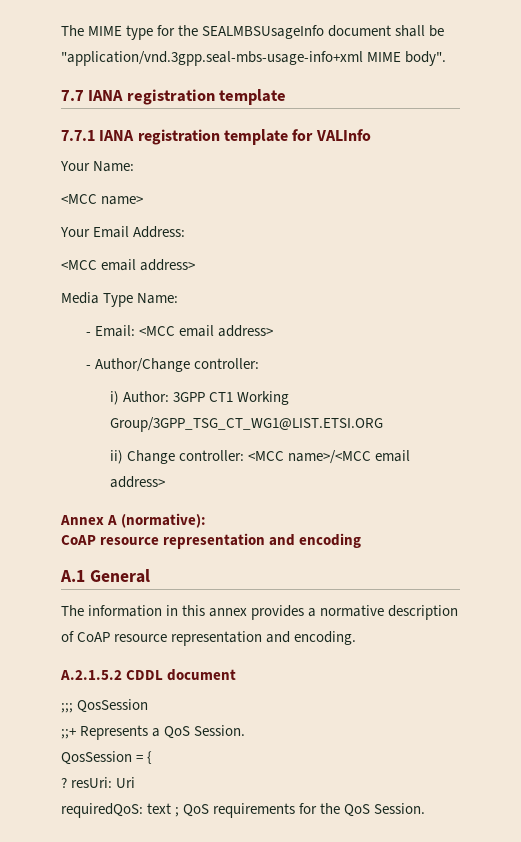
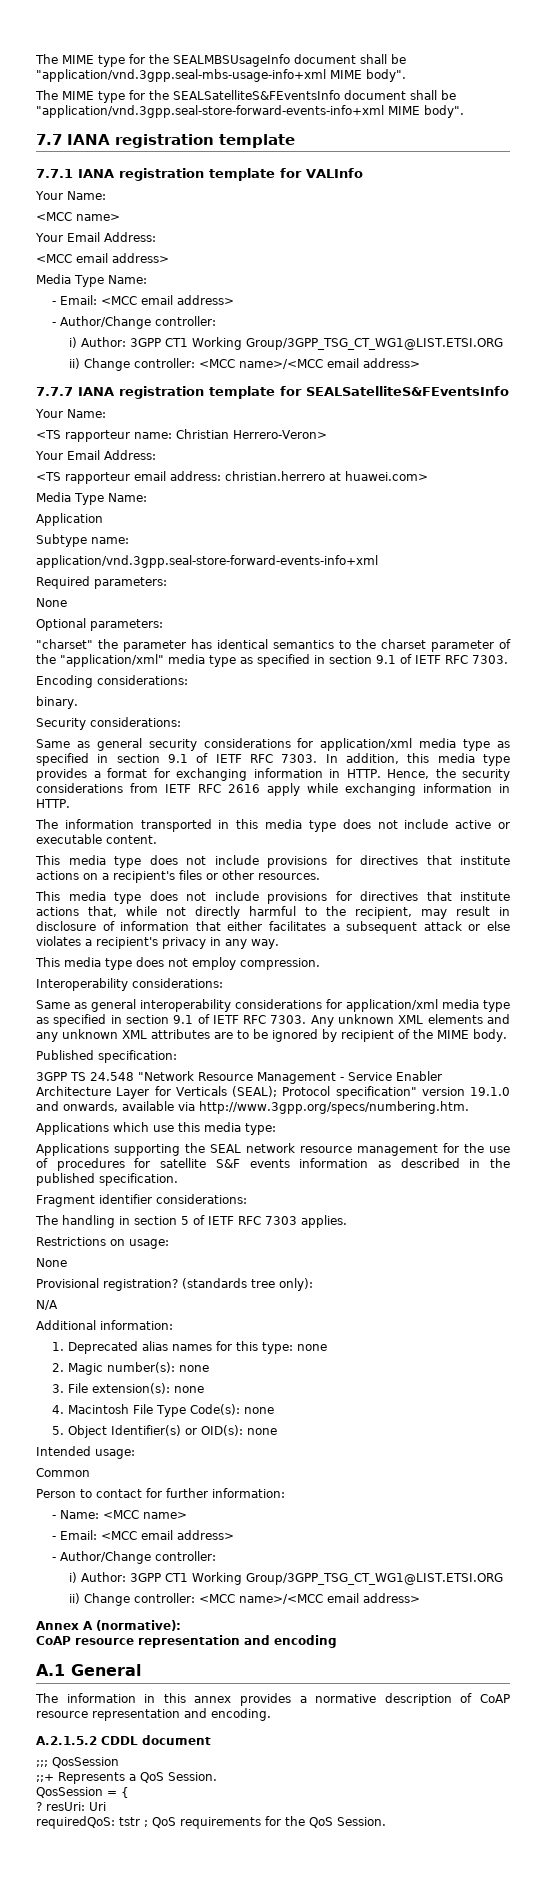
+ The MIME type for the SEALSatelliteS&FEventsInfo document shall be "application/vnd.3gpp.seal-store-forward-events-info+xml MIME body".
+ 7.7.7 IANA registration template for SEALSatelliteS&FEventsInfo
+ Your Name:
+ <TS rapporteur name: Christian Herrero-Veron>
+ Your Email Address:
+ <TS rapporteur email address: christian.herrero at huawei.com>
+ Media Type Name:
+ Application
+ Subtype name:
+ application/vnd.3gpp.seal-store-forward-events-info+xml
+ Required parameters:
+ None
+ Optional parameters:
+ "charset" the parameter has identical semantics to the charset parameter of the "application/xml" media type as specified in section 9.1 of IETF RFC 7303.
+ Encoding considerations:
+ binary.
+ Security considerations:
+ Same as general security considerations for application/xml media type as specified in section 9.1 of IETF RFC 7303. In addition, this media type provides a format for exchanging information in HTTP. Hence, the security considerations from IETF RFC 2616 apply while exchanging information in HTTP.
+ The information transported in this media type does not include active or executable content.
+ This media type does not include provisions for directives that institute actions on a recipient's files or other resources.
+ This media type does not include provisions for directives that institute actions that, while not directly harmful to the recipient, may result in disclosure of information that either facilitates a subsequent attack or else violates a recipient's privacy in any way.
+ This media type does not employ compression.
+ Interoperability considerations:
+ Same as general interoperability considerations for application/xml media type as specified in section 9.1 of IETF RFC 7303. Any unknown XML elements and any unknown XML attributes are to be ignored by recipient of the MIME body.
+ Published specification:
+ 3GPP TS 24.548 "Network Resource Management - Service Enabler Architecture Layer for Verticals (SEAL); Protocol specification" version 19.1.0 and onwards, available via http://www.3gpp.org/specs/numbering.htm.
+ Applications which use this media type:
+ Applications supporting the SEAL network resource management for the use of procedures for satellite S&F events information as described in the published specification.
+ Fragment identifier considerations:
+ The handling in section 5 of IETF RFC 7303 applies.
+ Restrictions on usage:
+ None
+ Provisional registration? (standards tree only):
+ N/A
+ Additional information:
+ 1. Deprecated alias names for this type: none
+ 2. Magic number(s): none
+ 3. File extension(s): none
+ 4. Macintosh File Type Code(s): none
+ 5. Object Identifier(s) or OID(s): none
+ Intended usage:
+ Common
+ Person to contact for further information:
+ - Name: <MCC name>
+ - Email: <MCC email address>
+ - Author/Change controller:
+ i) Author: 3GPP CT1 Working Group/3GPP_TSG_CT_WG1@LIST.ETSI.ORG
+ ii) Change controller: <MCC name>/<MCC email address>
- requiredQoS: text ; QoS requirements for the QoS Session.
+ requiredQoS: tstr ; QoS requirements for the QoS Session.

